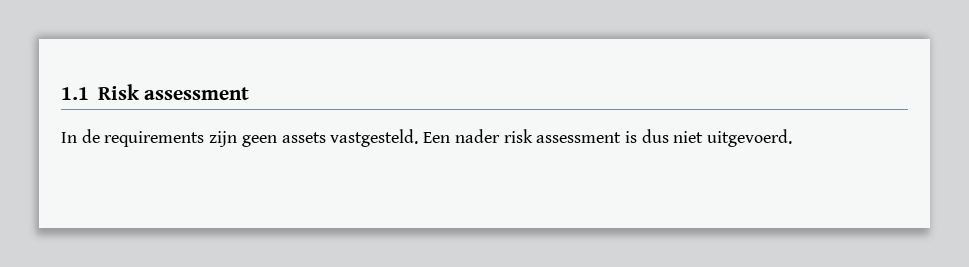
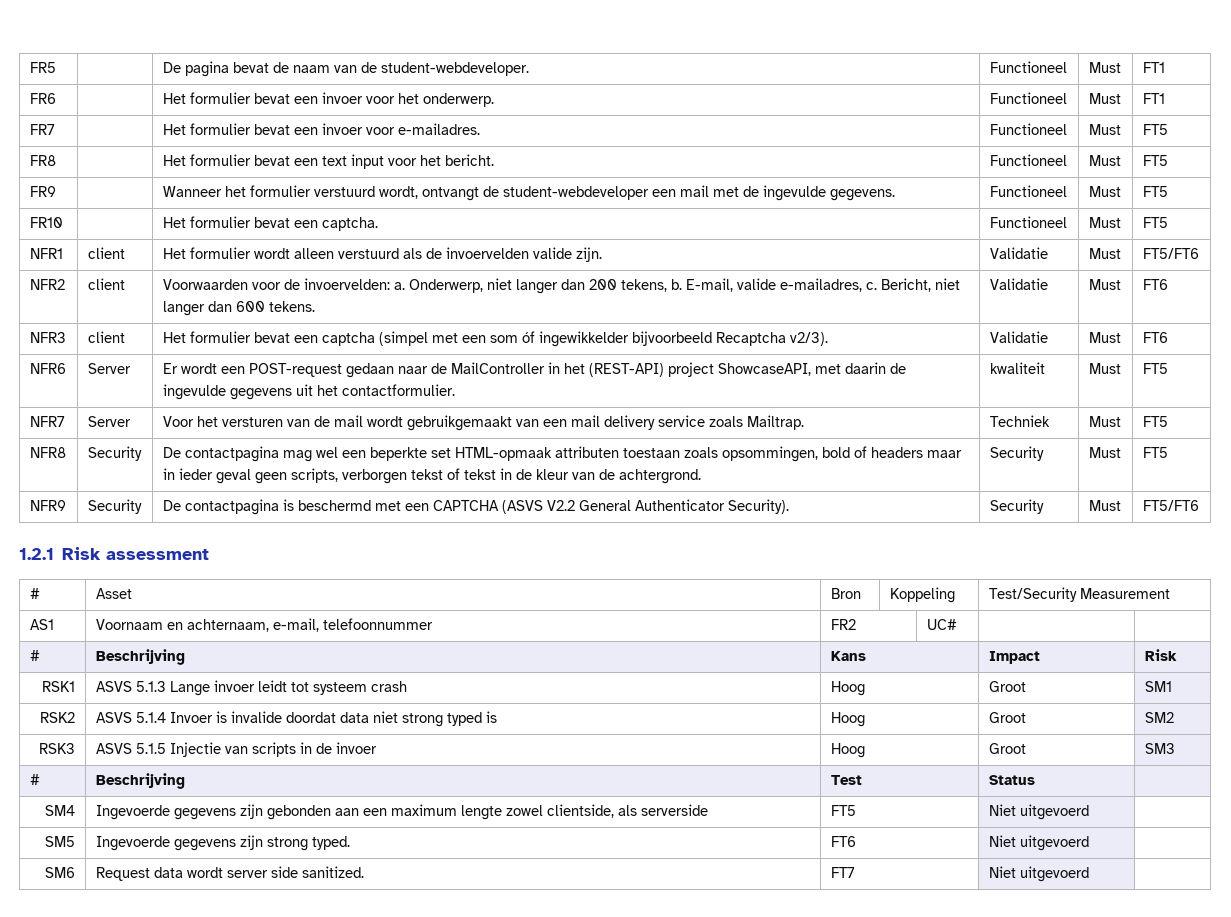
- 1.1 Risk assessment
- In de requirements zijn geen assets vastgesteld. Een nader risk assessment is dus niet uitgevoerd.
+ FR5 | | De pagina bevat de naam van de student-webdeveloper. | Functioneel | Must | FT1
+ FR6 | | Het formulier bevat een invoer voor het onderwerp. | Functioneel | Must | FT1
+ FR7 | | Het formulier bevat een invoer voor e-mailadres. | Functioneel | Must | FT5
+ FR8 | | Het formulier bevat een text input voor het bericht. | Functioneel | Must | FT5
+ FR9 | | Wanneer het formulier verstuurd wordt, ontvangt de student-webdeveloper een mail met de ingevulde gegevens. | Functioneel | Must | FT5
+ FR10 | | Het formulier bevat een captcha. | Functioneel | Must | FT5
+ NFR1 | client | Het formulier wordt alleen verstuurd als de invoervelden valide zijn. | Validatie | Must | FT5/FT6
+ NFR2 | client | Voorwaarden voor de invoervelden: a. Onderwerp, niet langer dan 200 tekens, b. E-mail, valide e-mailadres, c. Bericht, niet langer dan 600 tekens. | Validatie | Must | FT6
+ NFR3 | client | Het formulier bevat een captcha (simpel met een som óf ingewikkelder bijvoorbeeld Recaptcha v2/3). | Validatie | Must | FT6
+ NFR6 | Server | Er wordt een POST-request gedaan naar de MailController in het (REST-API) project ShowcaseAPI, met daarin de ingevulde gegevens uit het contactformulier. | kwaliteit | Must | FT5
+ NFR7 | Server | Voor het versturen van de mail wordt gebruikgemaakt van een mail delivery service zoals Mailtrap. | Techniek | Must | FT5
+ NFR8 | Security | De contactpagina mag wel een beperkte set HTML-opmaak attributen toestaan zoals opsommingen, bold of headers maar in ieder geval geen scripts, verborgen tekst of tekst in de kleur van de achtergrond. | Security | Must | FT5
+ NFR9 | Security | De contactpagina is beschermd met een CAPTCHA (ASVS V2.2 General Authenticator Security). | Security | Must | FT5/FT6
+ 1.2.1 Risk assessment
+ # | Asset | Bron | Koppeling | Test/Security Measurement
+ AS1 | Voornaam en achternaam, e-mail, telefoonnummer | FR2 | UC# | |
+ # | Beschrijving | Kans | Impact | Risk
+ RSK1 | ASVS 5.1.3 Lange invoer leidt tot systeem crash | Hoog | Groot | SM1
+ RSK2 | ASVS 5.1.4 Invoer is invalide doordat data niet strong typed is | Hoog | Groot | SM2
+ RSK3 | ASVS 5.1.5 Injectie van scripts in de invoer | Hoog | Groot | SM3
+ # | Beschrijving | Test | Status |
+ SM4 | Ingevoerde gegevens zijn gebonden aan een maximum lengte zowel clientside, als serverside | FT5 | Niet uitgevoerd |
+ SM5 | Ingevoerde gegevens zijn strong typed. | FT6 | Niet uitgevoerd |
+ SM6 | Request data wordt server side sanitized. | FT7 | Niet uitgevoerd |

